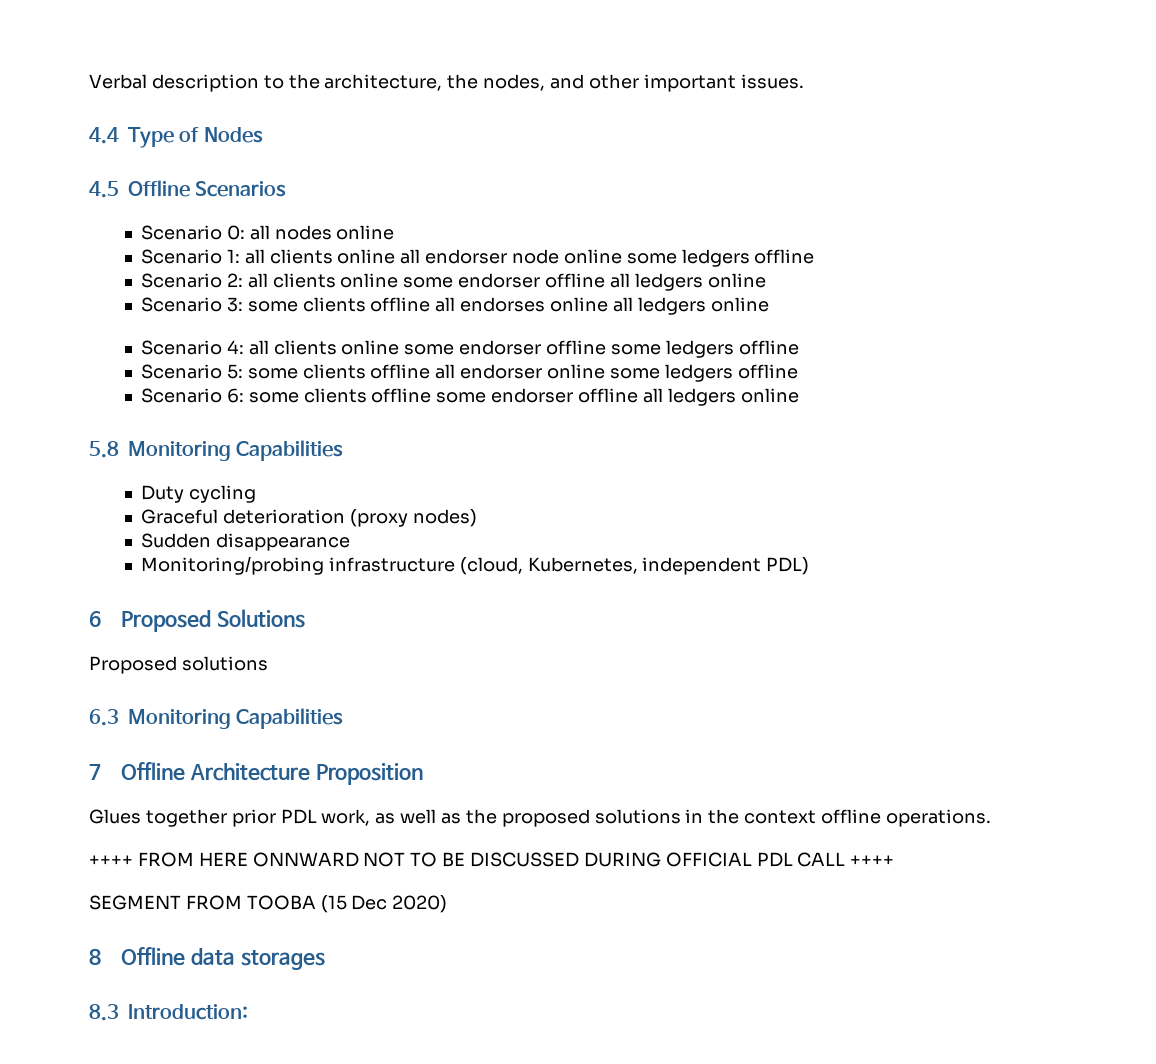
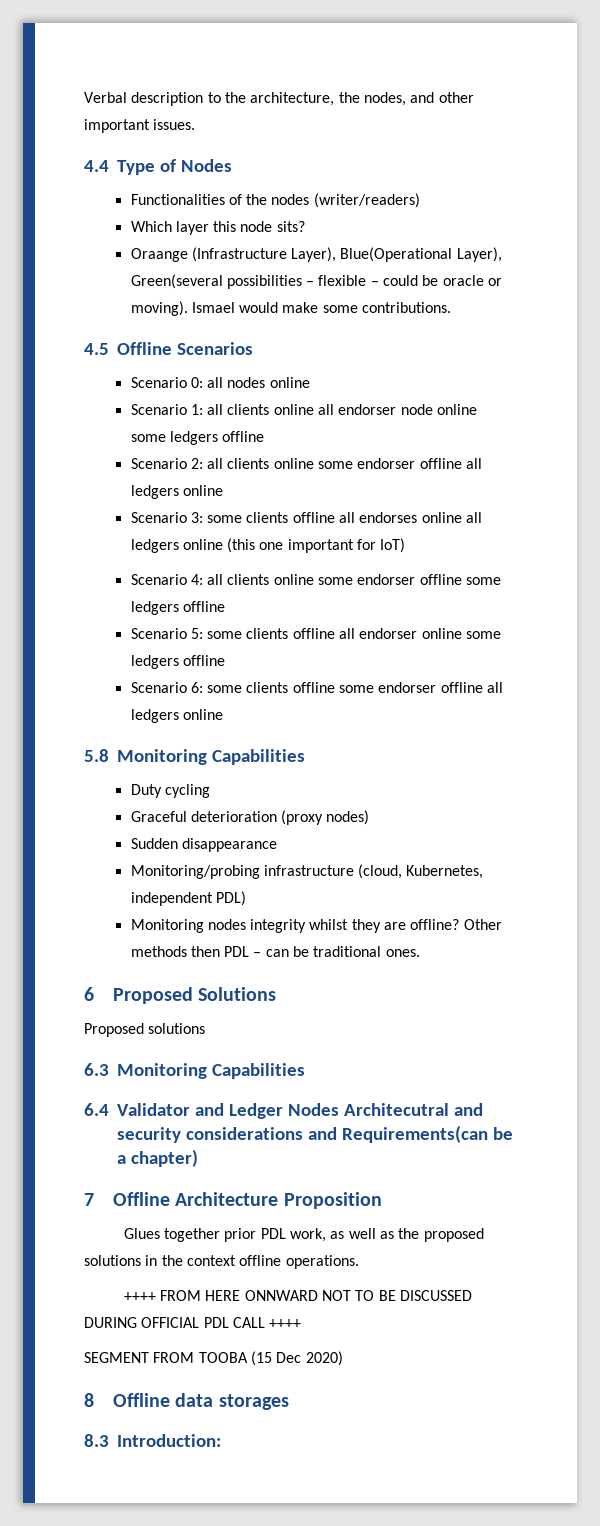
+ Functionalities of the nodes (writer/readers)
+ Which layer this node sits?
+ Oraange (Infrastructure Layer), Blue(Operational Layer), Green(several possibilities – flexible – could be oracle or moving). Ismael would make some contributions.
- Scenario 3: some clients offline all endorses online all ledgers online
+ Scenario 3: some clients offline all endorses online all ledgers online (this one important for IoT)
+ Monitoring nodes integrity whilst they are offline? Other methods then PDL – can be traditional ones.
+ 6.4 Validator and Ledger Nodes Architecutral and security considerations and Requirements(can be a chapter)

